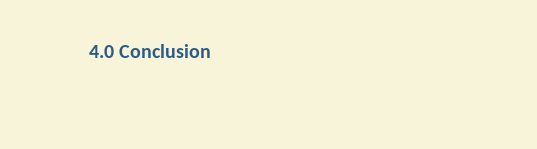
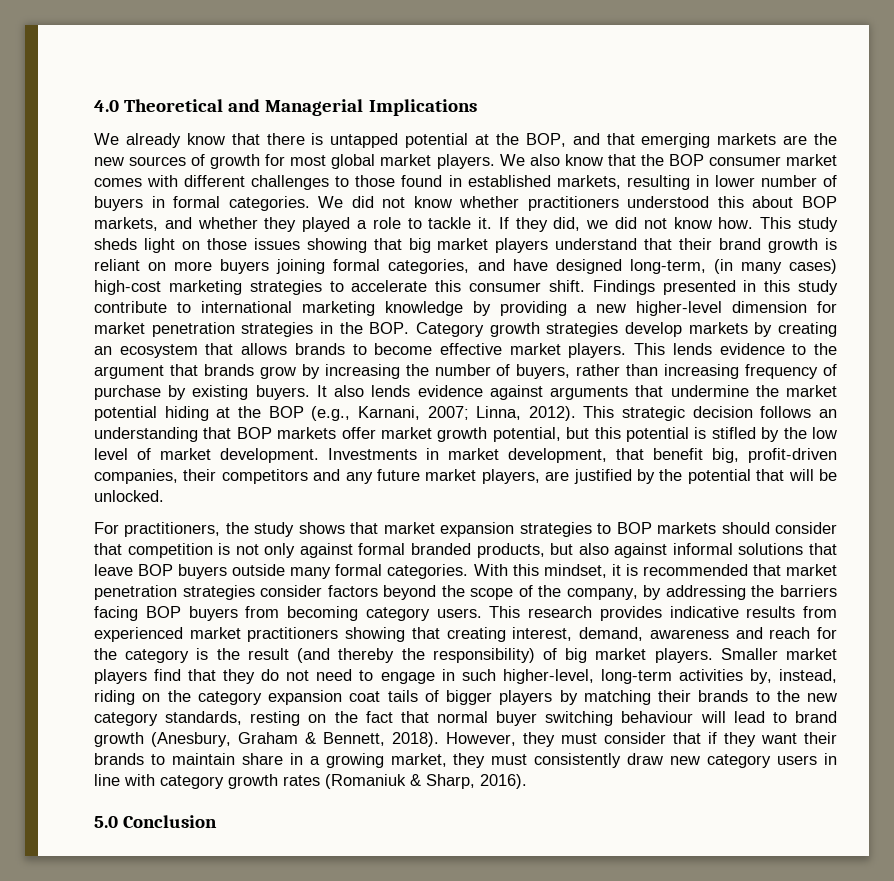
- 4.0 Conclusion
+ 4.0 Theoretical and Managerial Implications
+ We already know that there is untapped potential at the BOP, and that emerging markets are the new sources of growth for most global market players. We also know that the BOP consumer market comes with different challenges to those found in established markets, resulting in lower number of buyers in formal categories. We did not know whether practitioners understood this about BOP markets, and whether they played a role to tackle it. If they did, we did not know how. This study sheds light on those issues showing that big market players understand that their brand growth is reliant on more buyers joining formal categories, and have designed long-term, (in many cases) high-cost marketing strategies to accelerate this consumer shift. Findings presented in this study contribute to international marketing knowledge by providing a new higher-level dimension for market penetration strategies in the BOP. Category growth strategies develop markets by creating an ecosystem that allows brands to become effective market players. This lends evidence to the argument that brands grow by increasing the number of buyers, rather than increasing frequency of purchase by existing buyers. It also lends evidence against arguments that undermine the market potential hiding at the BOP (e.g., Karnani, 2007; Linna, 2012). This strategic decision follows an understanding that BOP markets offer market growth potential, but this potential is stifled by the low level of market development. Investments in market development, that benefit big, profit-driven companies, their competitors and any future market players, are justified by the potential that will be unlocked.
+ For practitioners, the study shows that market expansion strategies to BOP markets should consider that competition is not only against formal branded products, but also against informal solutions that leave BOP buyers outside many formal categories. With this mindset, it is recommended that market penetration strategies consider factors beyond the scope of the company, by addressing the barriers facing BOP buyers from becoming category users. This research provides indicative results from experienced market practitioners showing that creating interest, demand, awareness and reach for the category is the result (and thereby the responsibility) of big market players. Smaller market players find that they do not need to engage in such higher-level, long-term activities by, instead, riding on the category expansion coat tails of bigger players by matching their brands to the new category standards, resting on the fact that normal buyer switching behaviour will lead to brand growth (Anesbury, Graham & Bennett, 2018). However, they must consider that if they want their brands to maintain share in a growing market, they must consistently draw new category users in line with category growth rates (Romaniuk & Sharp, 2016).
+ 5.0 Conclusion

